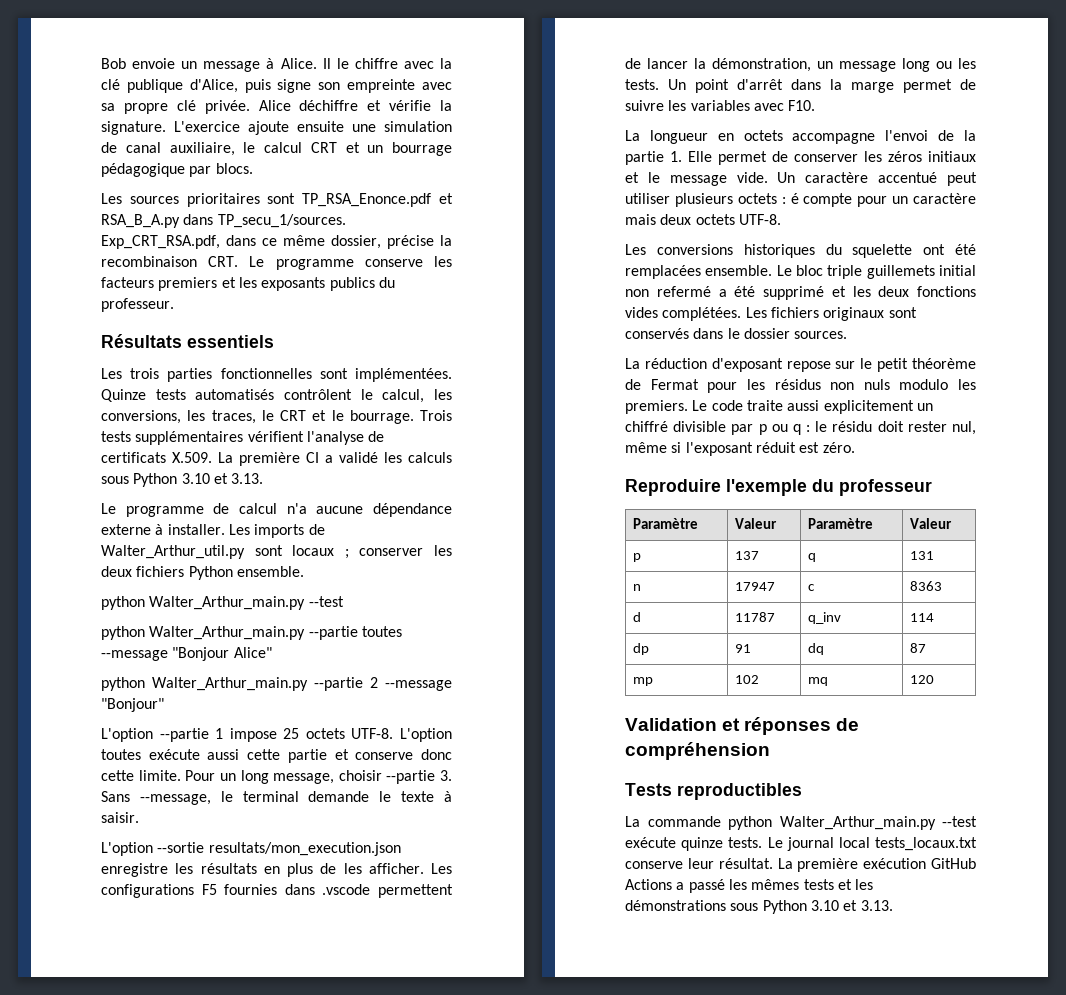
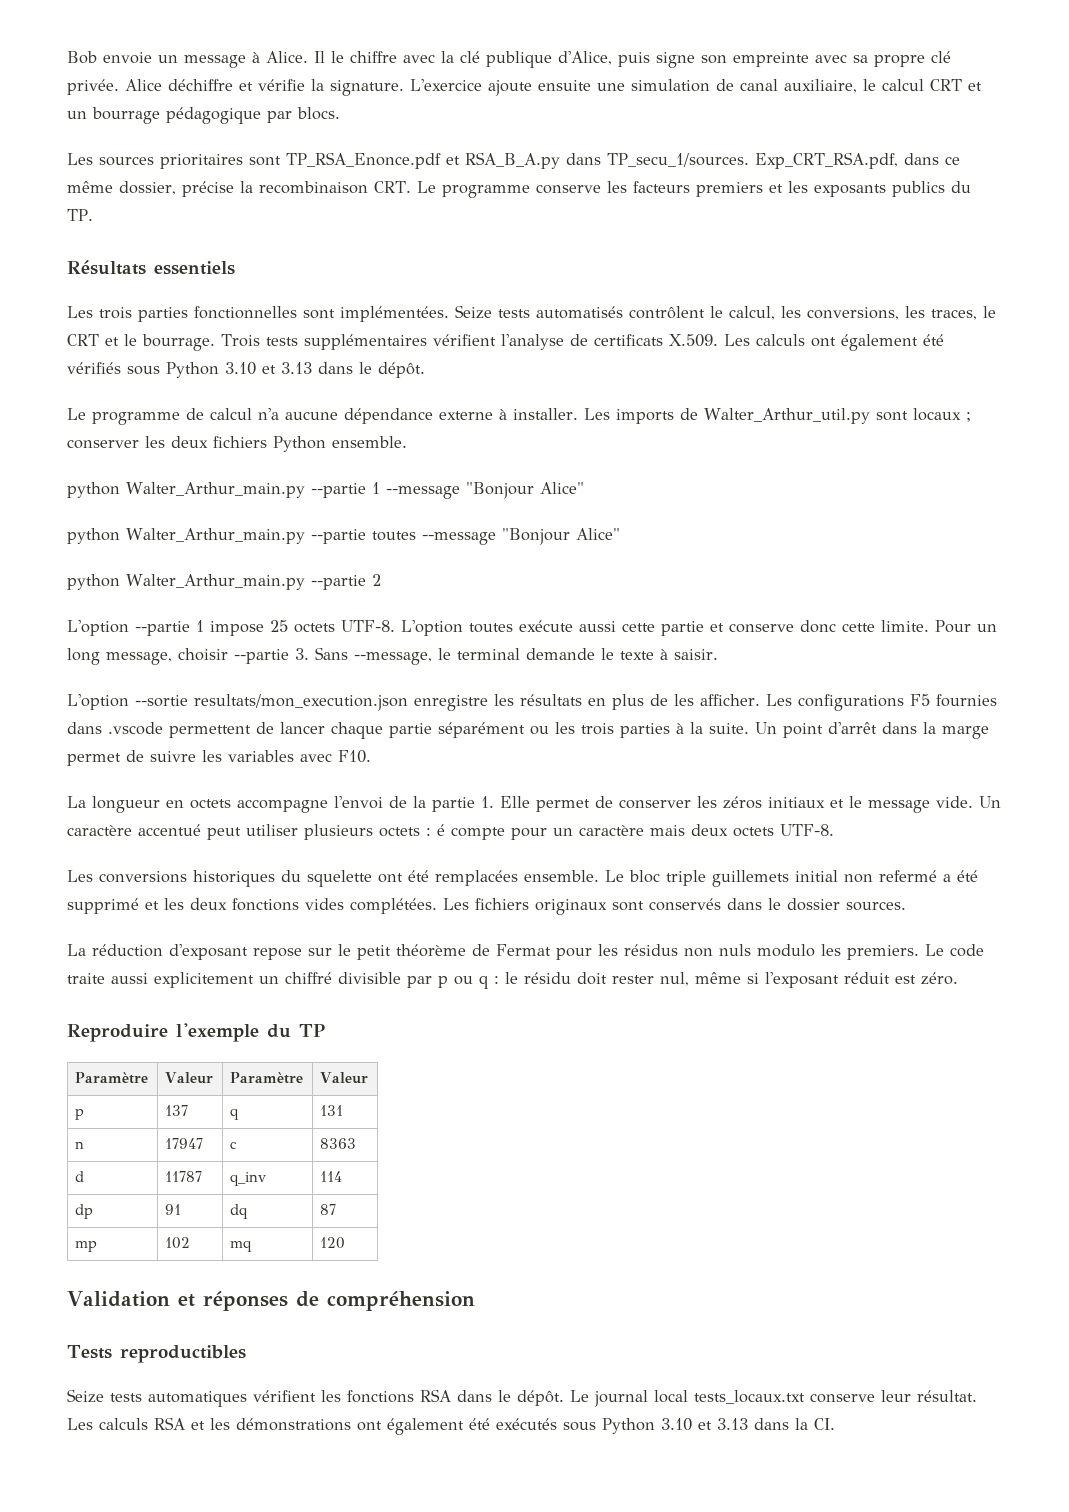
- Exp_CRT_RSA.pdf, dans ce même dossier, précise la recombinaison CRT. Le programme conserve les facteurs premiers et les exposants publics du professeur.
+ Exp_CRT_RSA.pdf, dans ce même dossier, précise la recombinaison CRT. Le programme conserve les facteurs premiers et les exposants publics du TP.
- Quinze tests automatisés contrôlent le calcul, les conversions, les traces, le CRT et le bourrage.
+ Seize tests automatisés contrôlent le calcul, les conversions, les traces, le CRT et le bourrage.
- Trois tests supplémentaires vérifient l'analyse de certificats X.509. La première CI a validé les calculs sous Python 3.10 et 3.13.
+ Trois tests supplémentaires vérifient l'analyse de certificats X.509. Les calculs ont également été vérifiés sous Python 3.10 et 3.13 dans le dépôt.
  Les imports de Walter_Arthur_util.py sont locaux ; conserver les deux fichiers Python ensemble.
- python Walter_Arthur_main.py --test
+ python Walter_Arthur_main.py --partie 1 --message "Bonjour Alice"
- python Walter_Arthur_main.py --partie 2 --message "Bonjour"
+ python Walter_Arthur_main.py --partie 2
- Les configurations F5 fournies dans .vscode permettent de lancer la démonstration, un message long ou les tests.
+ Les configurations F5 fournies dans .vscode permettent de lancer chaque partie séparément ou les trois parties à la suite.
- Reproduire l'exemple du professeur
+ Reproduire l'exemple du TP
- La commande python Walter_Arthur_main.py --test exécute quinze tests.
+ Seize tests automatiques vérifient les fonctions RSA dans le dépôt.
- La première exécution GitHub Actions a passé les mêmes tests et les démonstrations sous Python 3.10 et 3.13.
+ Les calculs RSA et les démonstrations ont également été exécutés sous Python 3.10 et 3.13 dans la CI.

